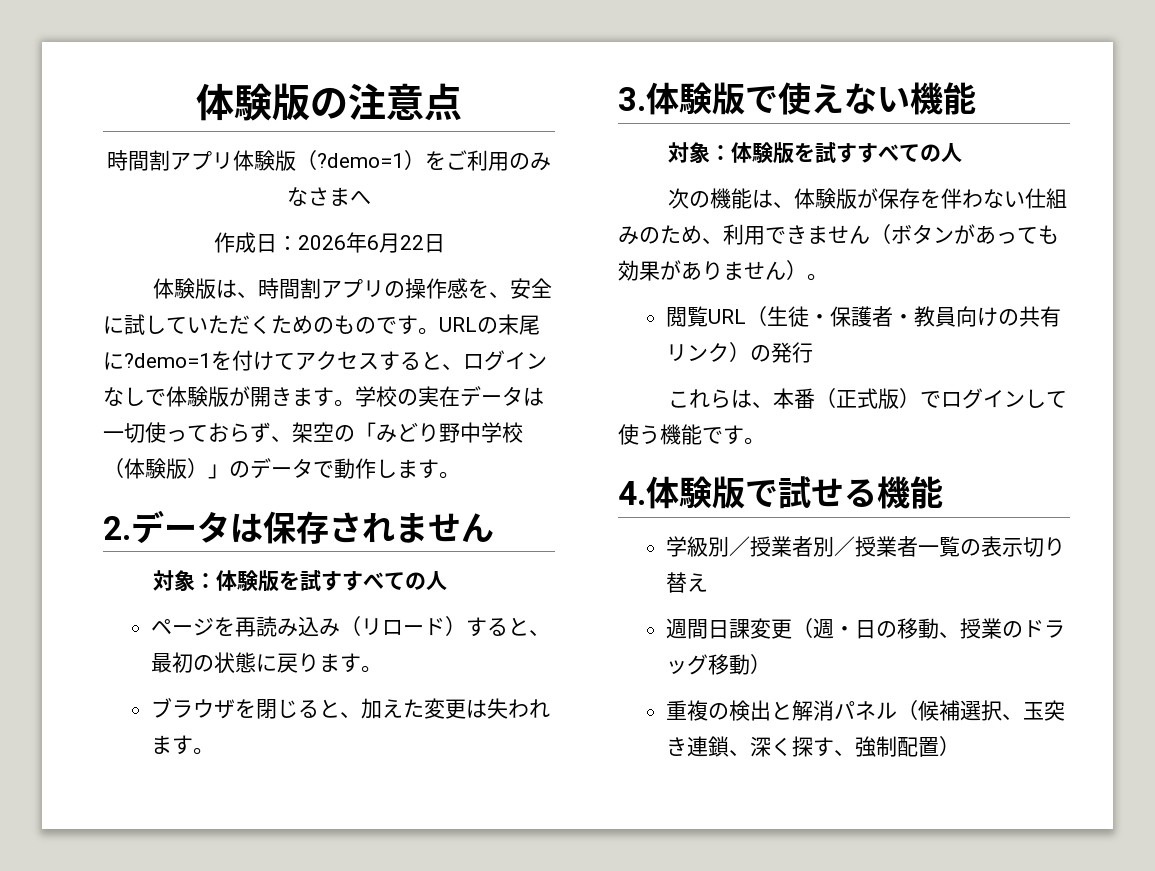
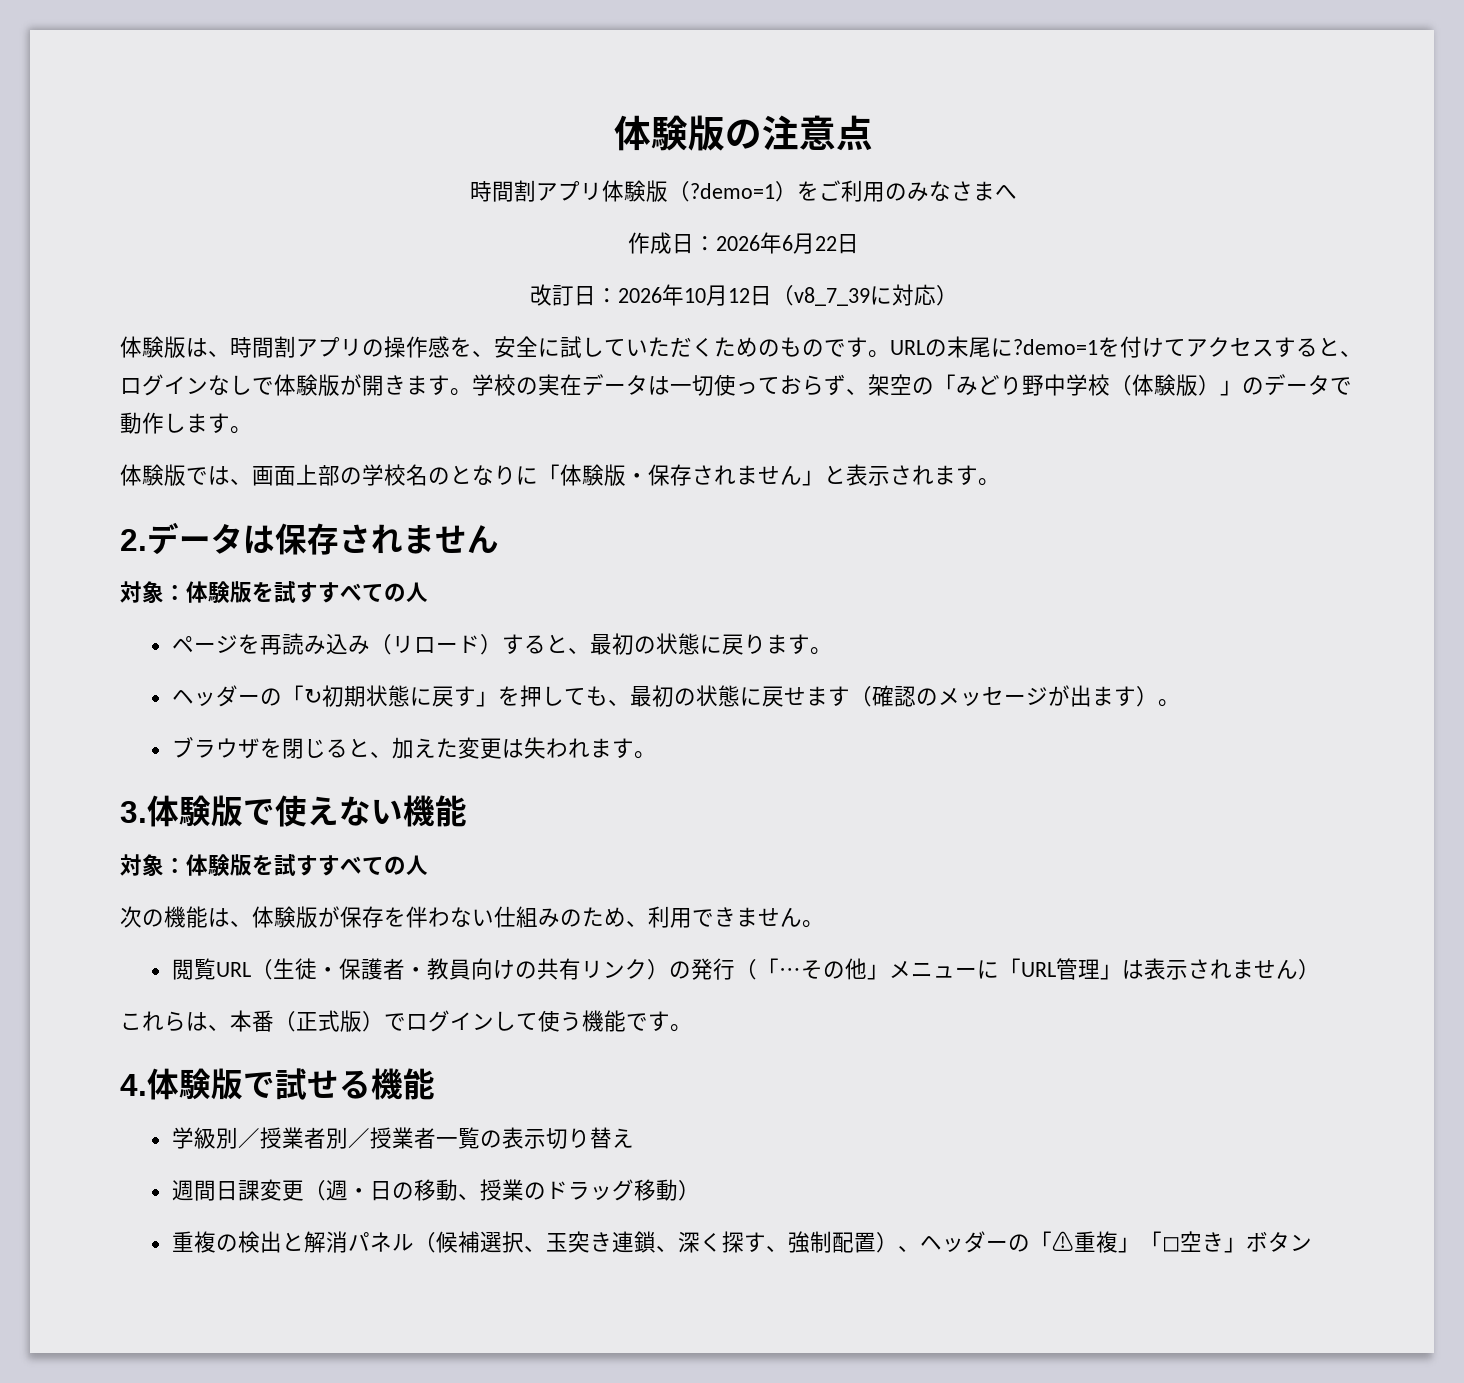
+ 改訂日：2026年10月12日（v8_7_39に対応）
+ 体験版では、画面上部の学校名のとなりに「体験版・保存されません」と表示されます。
+ ヘッダーの「↻初期状態に戻す」を押しても、最初の状態に戻せます（確認のメッセージが出ます）。
- 次の機能は、体験版が保存を伴わない仕組みのため、利用できません（ボタンがあっても効果がありません）。
+ 次の機能は、体験版が保存を伴わない仕組みのため、利用できません。
- 閲覧URL（生徒・保護者・教員向けの共有リンク）の発行
+ 閲覧URL（生徒・保護者・教員向けの共有リンク）の発行（「⋯その他」メニューに「URL管理」は表示されません）
- 重複の検出と解消パネル（候補選択、玉突き連鎖、深く探す、強制配置）
+ 重複の検出と解消パネル（候補選択、玉突き連鎖、深く探す、強制配置）、ヘッダーの「⚠重複」「◻空き」ボタン

